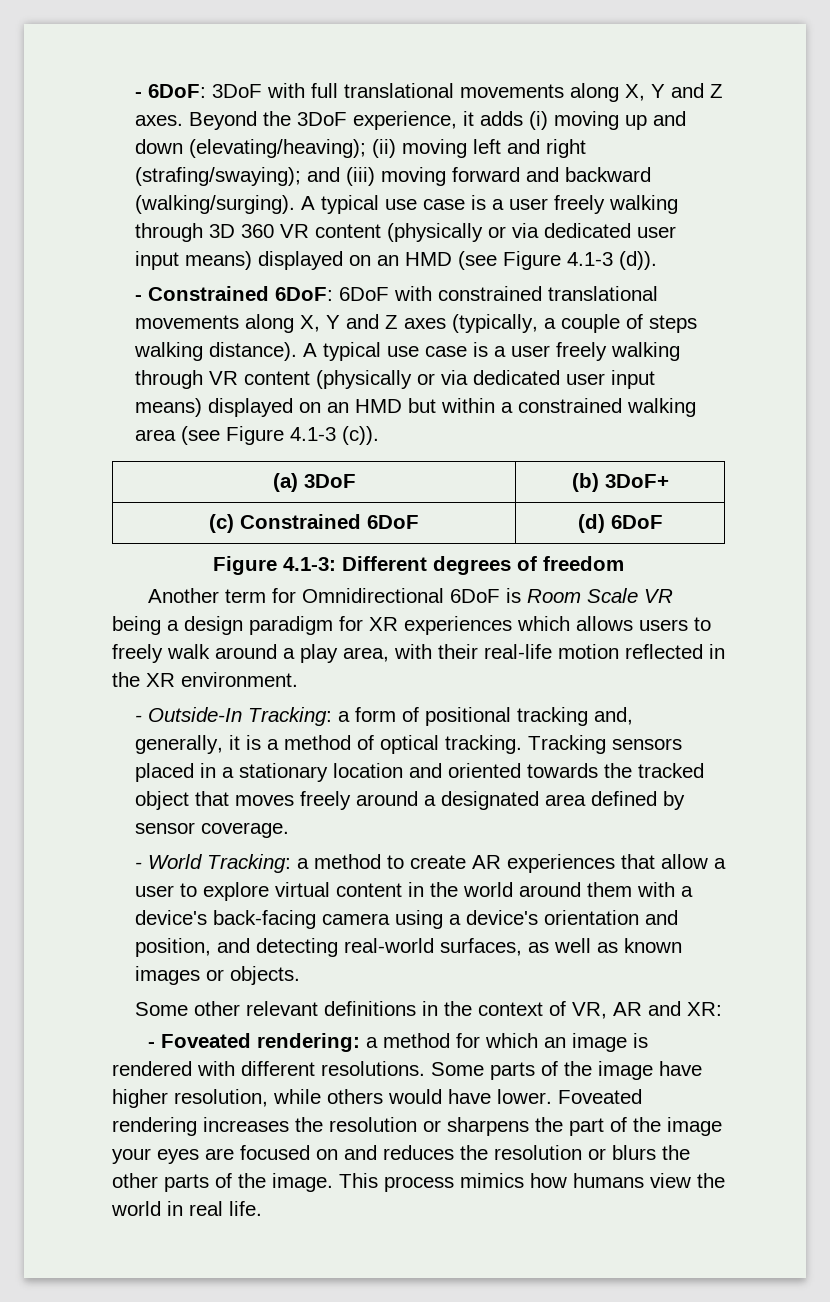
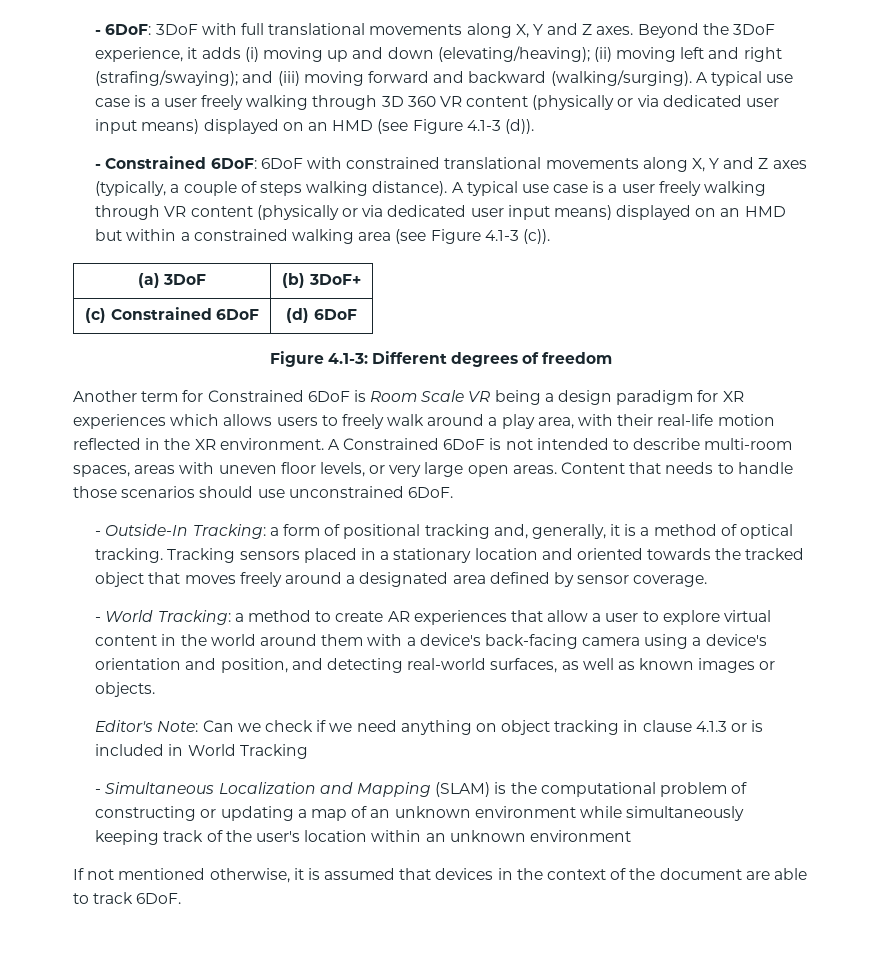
- Another term for Omnidirectional 6DoF is Room Scale VR being a design paradigm for XR experiences which allows users to freely walk around a play area, with their real-life motion reflected in the XR environment.
+ Another term for Constrained 6DoF is Room Scale VR being a design paradigm for XR experiences which allows users to freely walk around a play area, with their real-life motion reflected in the XR environment. A Constrained 6DoF is not intended to describe multi-room spaces, areas with uneven floor levels, or very large open areas. Content that needs to handle those scenarios should use unconstrained 6DoF.
- Some other relevant definitions in the context of VR, AR and XR:
- - Foveated rendering: a method for which an image is rendered with different resolutions. Some parts of the image have higher resolution, while others would have lower. Foveated rendering increases the resolution or sharpens the part of the image your eyes are focused on and reduces the resolution or blurs the other parts of the image. This process mimics how humans view the world in real life.
+ Editor's Note: Can we check if we need anything on object tracking in clause 4.1.3 or is included in World Tracking
+ - Simultaneous Localization and Mapping (SLAM) is the computational problem of constructing or updating a map of an unknown environment while simultaneously keeping track of the user's location within an unknown environment
+ If not mentioned otherwise, it is assumed that devices in the context of the document are able to track 6DoF.

